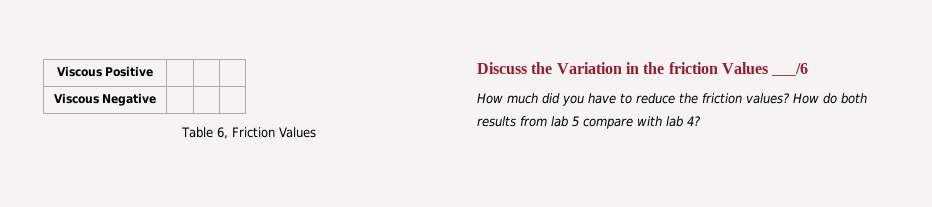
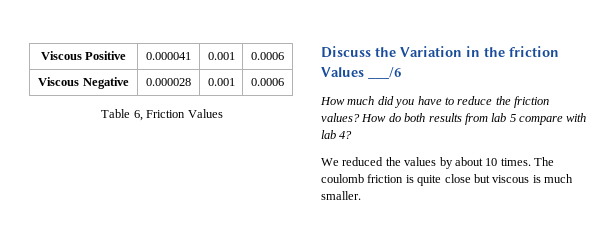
- Viscous Positive | | |
+ Viscous Positive | 0.000041 | 0.001 | 0.0006
- Viscous Negative | | |
+ Viscous Negative | 0.000028 | 0.001 | 0.0006
+ We reduced the values by about 10 times. The coulomb friction is quite close but viscous is much smaller.

